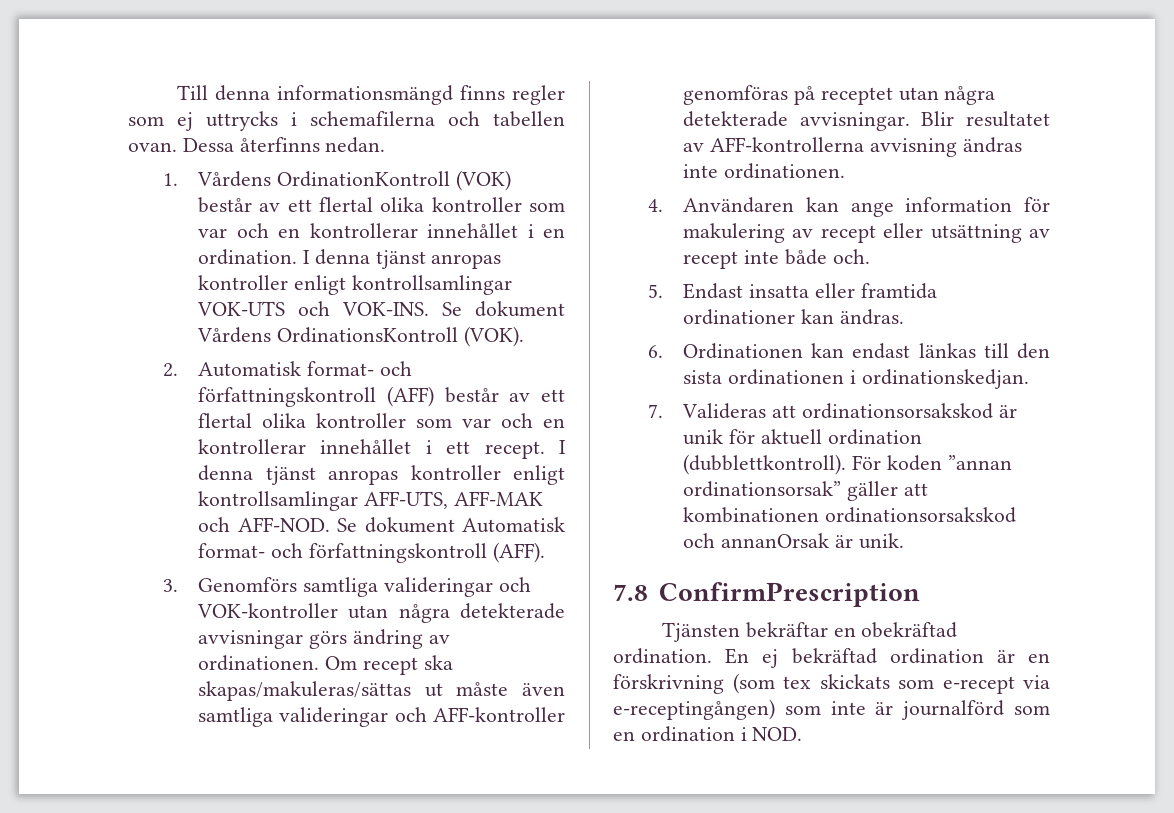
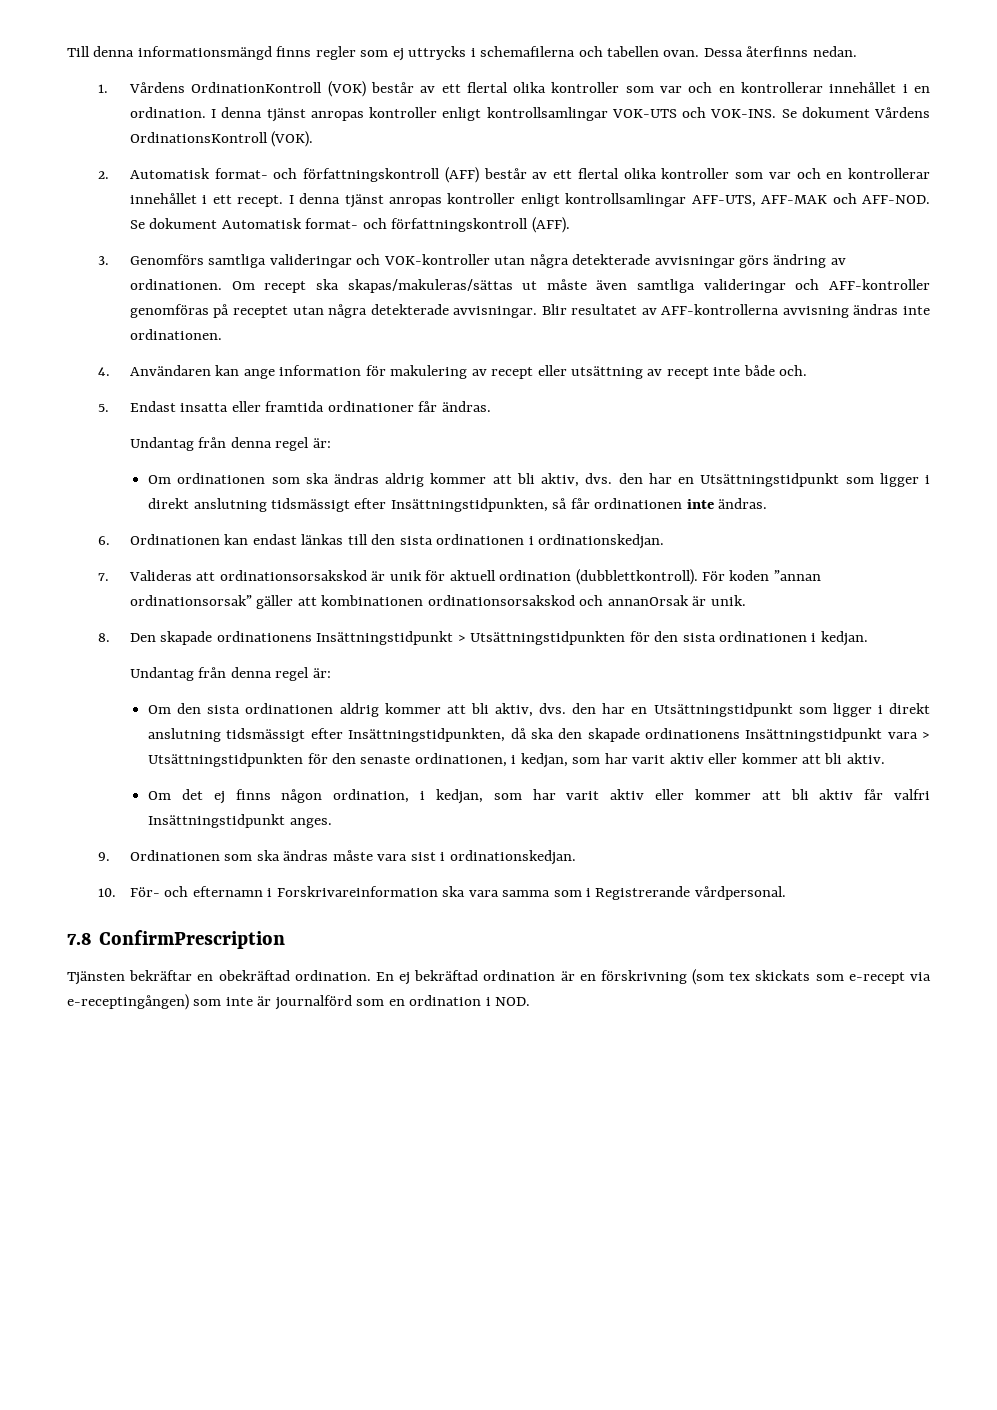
- 5. Endast insatta eller framtida ordinationer kan ändras.
+ 5. Endast insatta eller framtida ordinationer får ändras.
+ Undantag från denna regel är:
+ Om ordinationen som ska ändras aldrig kommer att bli aktiv, dvs. den har en Utsättningstidpunkt som ligger i direkt anslutning tidsmässigt efter Insättningstidpunkten, så får ordinationen inte ändras.
+ 8. Den skapade ordinationens Insättningstidpunkt > Utsättningstidpunkten för den sista ordinationen i kedjan.
+ Undantag från denna regel är:
+ Om den sista ordinationen aldrig kommer att bli aktiv, dvs. den har en Utsättningstidpunkt som ligger i direkt anslutning tidsmässigt efter Insättningstidpunkten, då ska den skapade ordinationens Insättningstidpunkt vara > Utsättningstidpunkten för den senaste ordinationen, i kedjan, som har varit aktiv eller kommer att bli aktiv.
+ Om det ej finns någon ordination, i kedjan, som har varit aktiv eller kommer att bli aktiv får valfri Insättningstidpunkt anges.
+ 9. Ordinationen som ska ändras måste vara sist i ordinationskedjan.
+ 10. För- och efternamn i Forskrivareinformation ska vara samma som i Registrerande vårdpersonal.

